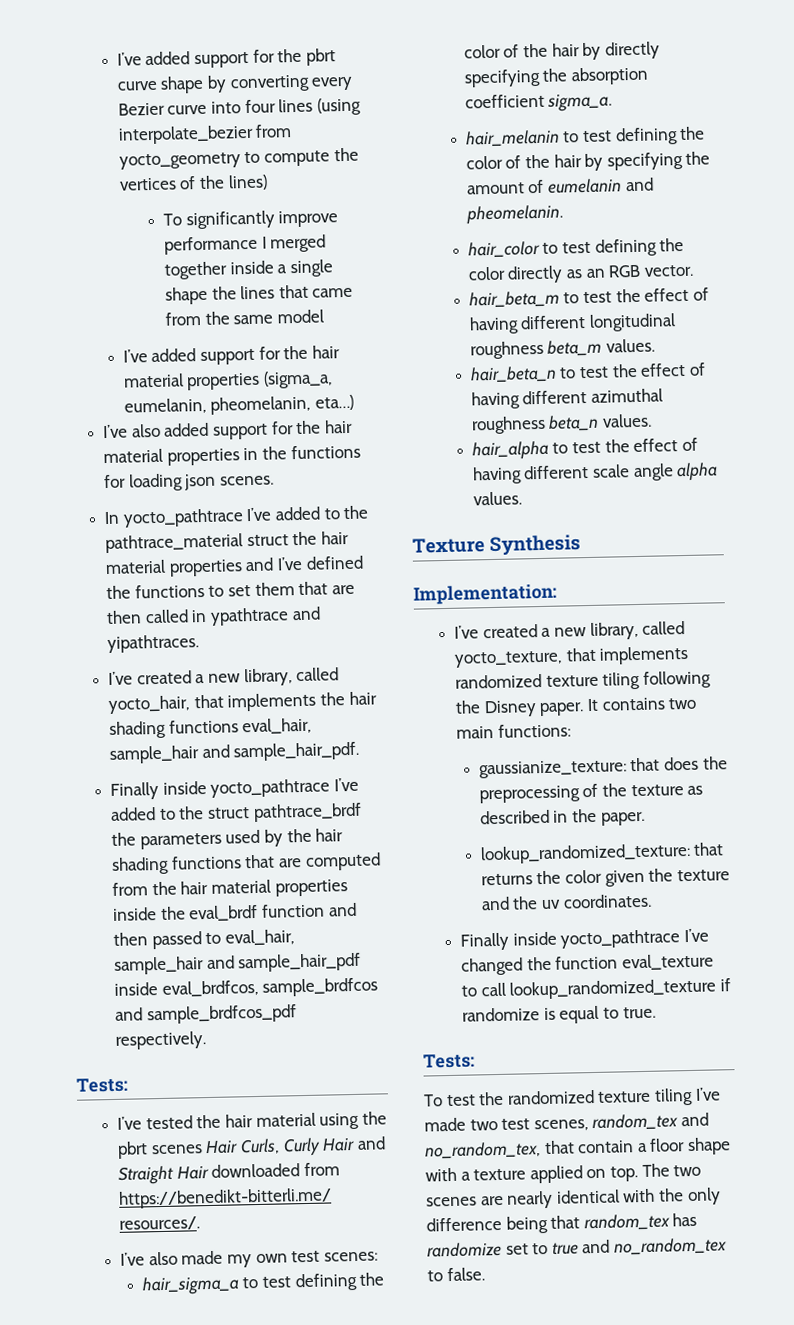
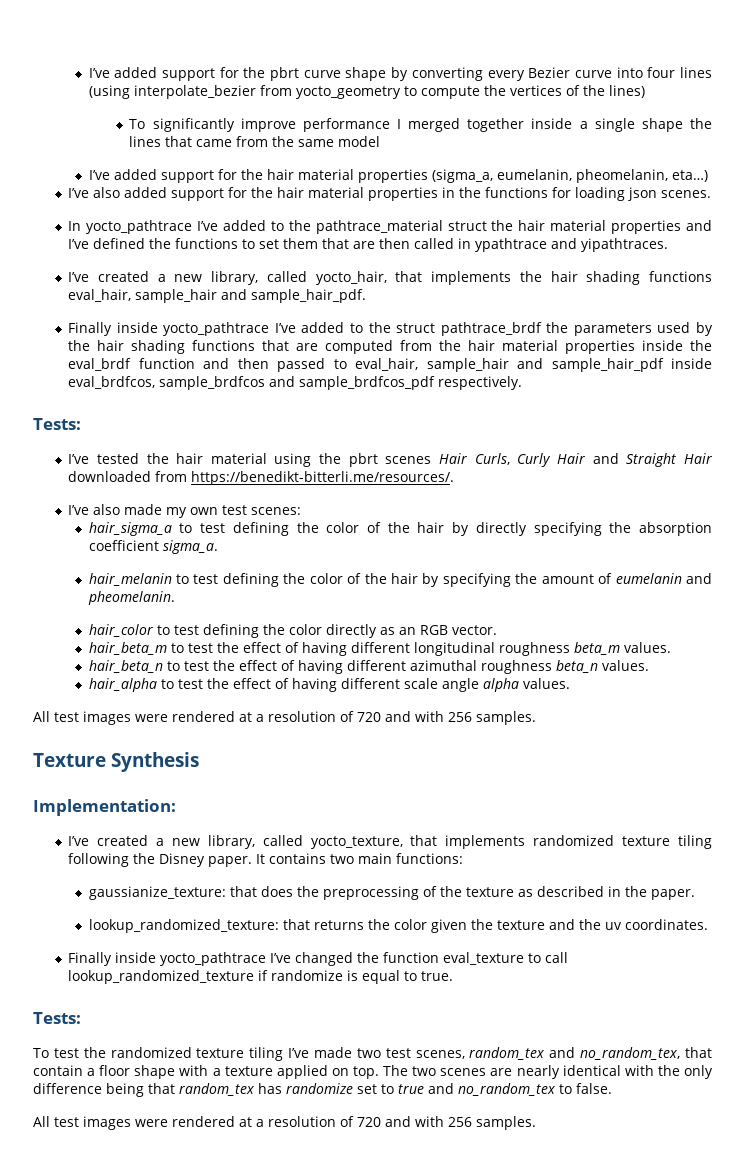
  hair_alpha to test the effect of having different scale angle alpha values.
+ All test images were rendered at a resolution of 720 and with 256 samples.
  The two scenes are nearly identical with the only difference being that random_tex has randomize set to true and no_random_tex to false.
+ All test images were rendered at a resolution of 720 and with 256 samples.

